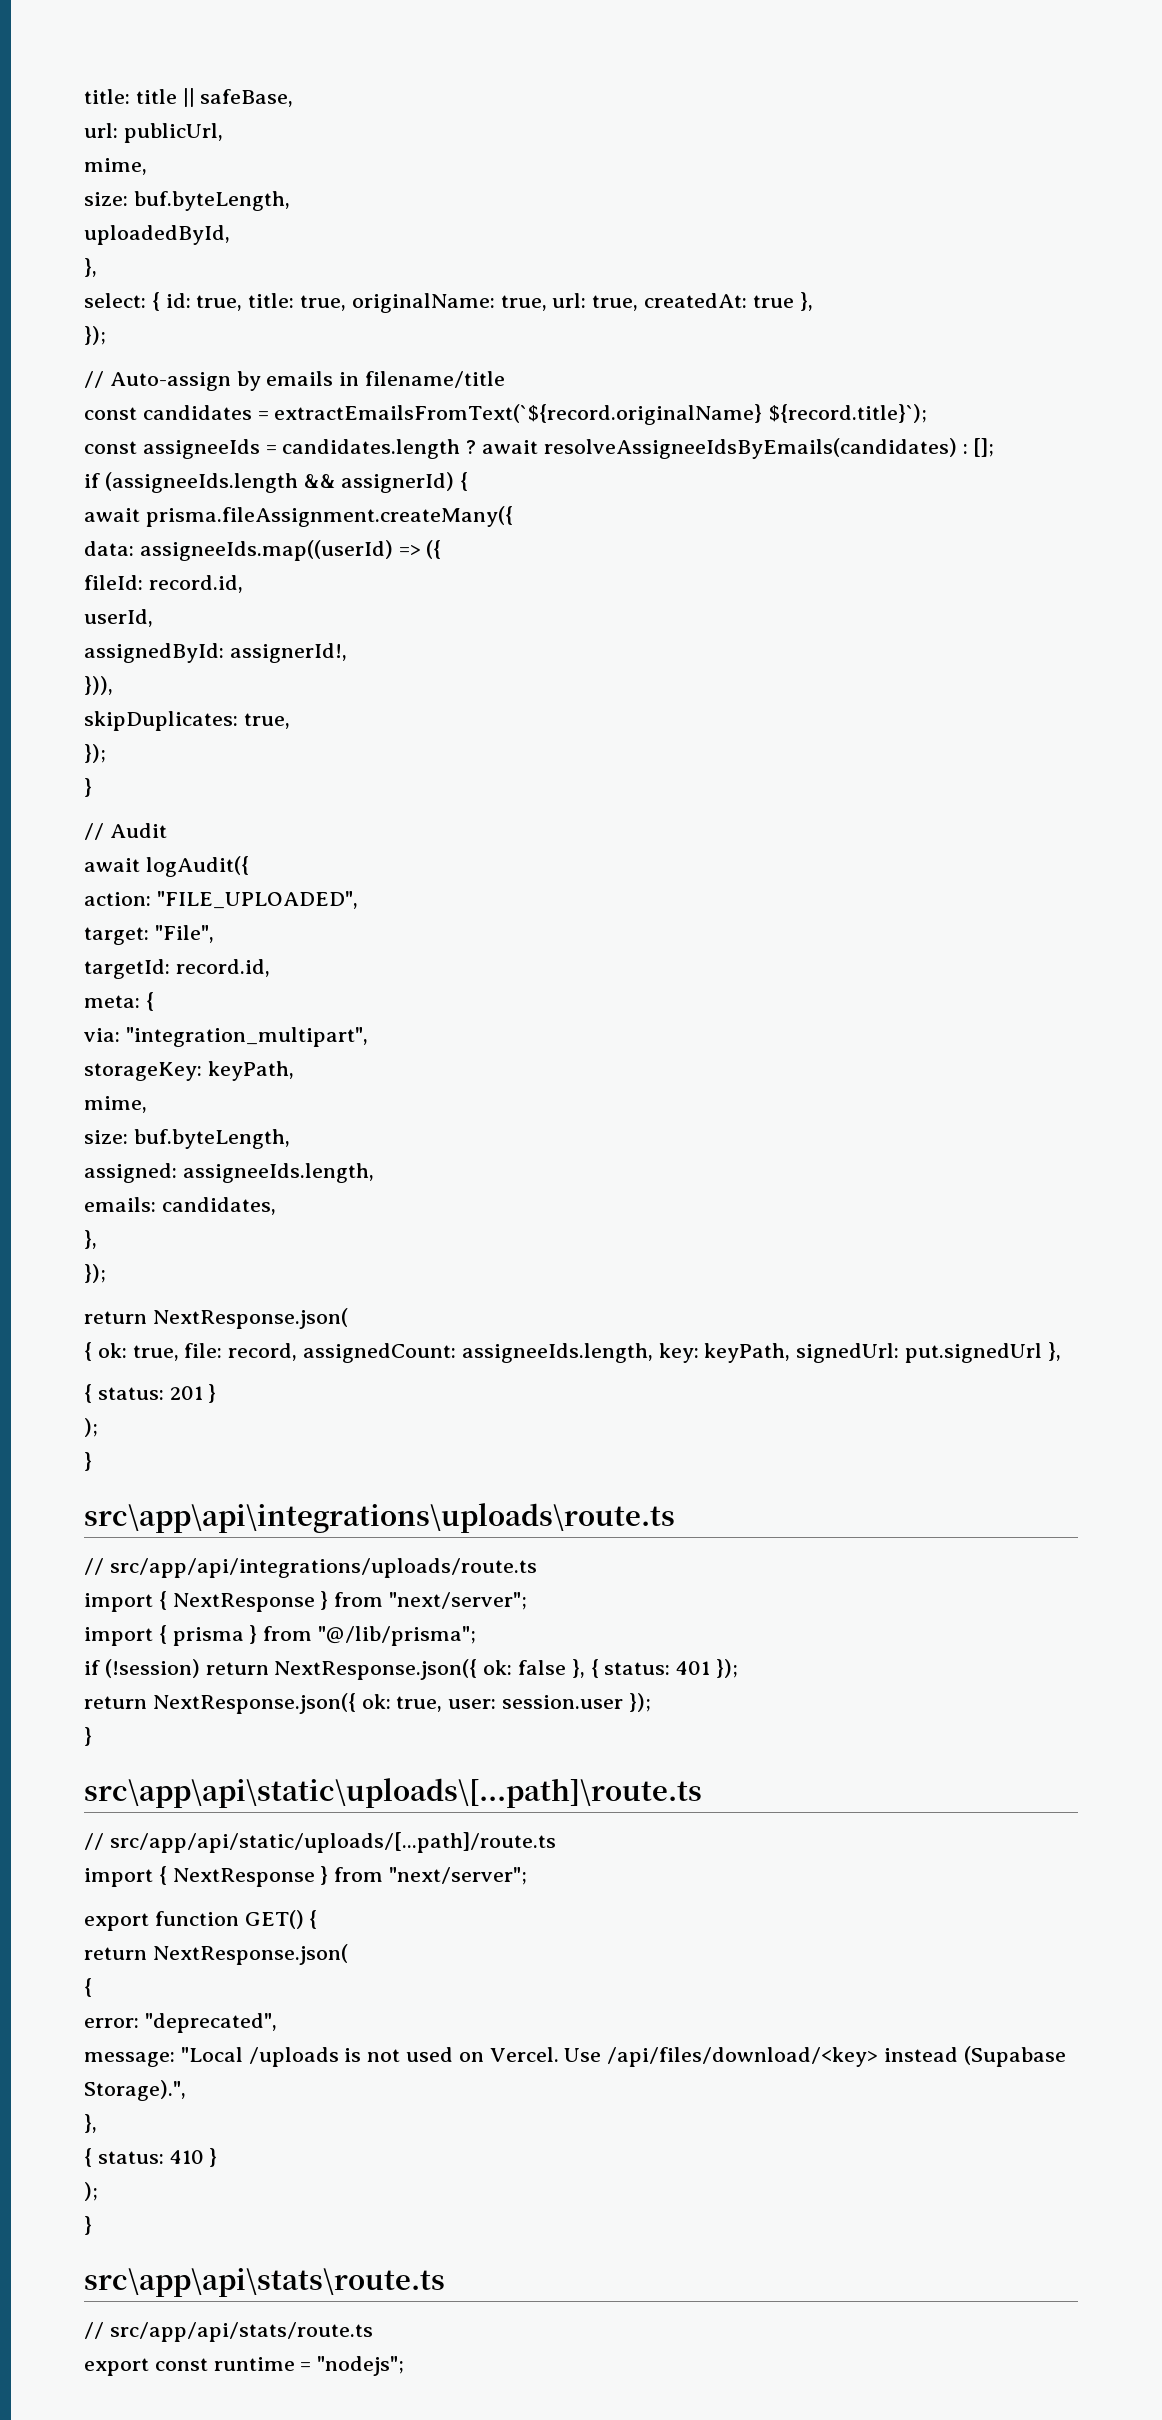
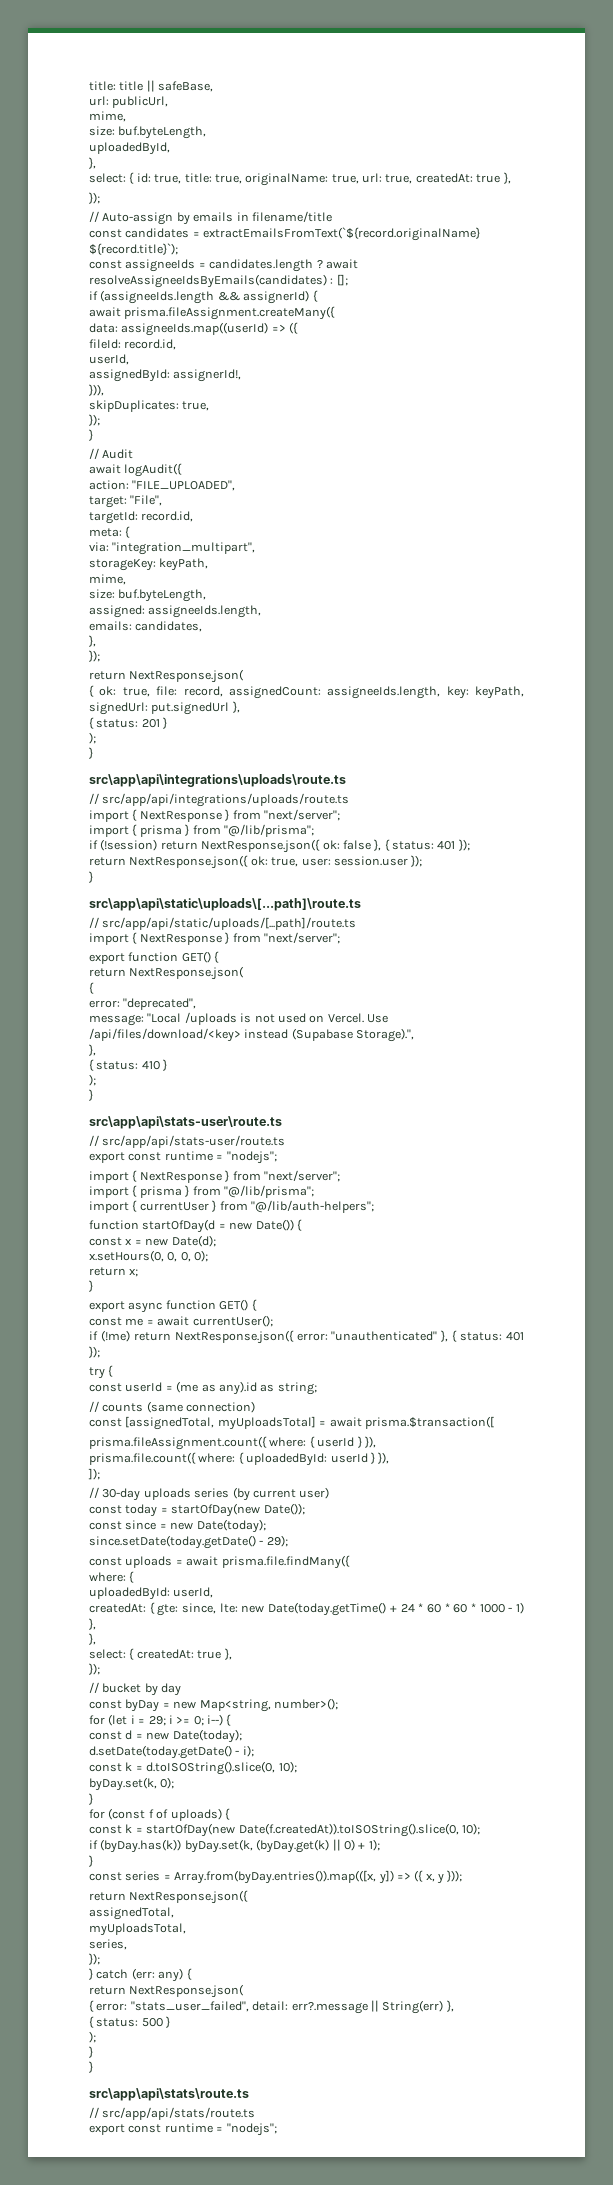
+ src\app\api\stats-user\route.ts
+ // src/app/api/stats-user/route.ts
+ export const runtime = "nodejs";
+ import { NextResponse } from "next/server";
+ import { prisma } from "@/lib/prisma";
+ import { currentUser } from "@/lib/auth-helpers";
+ function startOfDay(d = new Date()) {
+ const x = new Date(d);
+ x.setHours(0, 0, 0, 0);
+ return x;
+ }
+ export async function GET() {
+ const me = await currentUser();
+ if (!me) return NextResponse.json({ error: "unauthenticated" }, { status: 401 });
+ try {
+ const userId = (me as any).id as string;
+ // counts (same connection)
+ const [assignedTotal, myUploadsTotal] = await prisma.$transaction([
+ prisma.fileAssignment.count({ where: { userId } }),
+ prisma.file.count({ where: { uploadedById: userId } }),
+ ]);
+ // 30-day uploads series (by current user)
+ const today = startOfDay(new Date());
+ const since = new Date(today);
+ since.setDate(today.getDate() - 29);
+ const uploads = await prisma.file.findMany({
+ where: {
+ uploadedById: userId,
+ createdAt: { gte: since, lte: new Date(today.getTime() + 24 * 60 * 60 * 1000 - 1) },
+ },
+ select: { createdAt: true },
+ });
+ // bucket by day
+ const byDay = new Map<string, number>();
+ for (let i = 29; i >= 0; i--) {
+ const d = new Date(today);
+ d.setDate(today.getDate() - i);
+ const k = d.toISOString().slice(0, 10);
+ byDay.set(k, 0);
+ }
+ for (const f of uploads) {
+ const k = startOfDay(new Date(f.createdAt)).toISOString().slice(0, 10);
+ if (byDay.has(k)) byDay.set(k, (byDay.get(k) || 0) + 1);
+ }
+ const series = Array.from(byDay.entries()).map(([x, y]) => ({ x, y }));
+ return NextResponse.json({
+ assignedTotal,
+ myUploadsTotal,
+ series,
+ });
+ } catch (err: any) {
+ return NextResponse.json(
+ { error: "stats_user_failed", detail: err?.message || String(err) },
+ { status: 500 }
+ );
+ }
+ }

